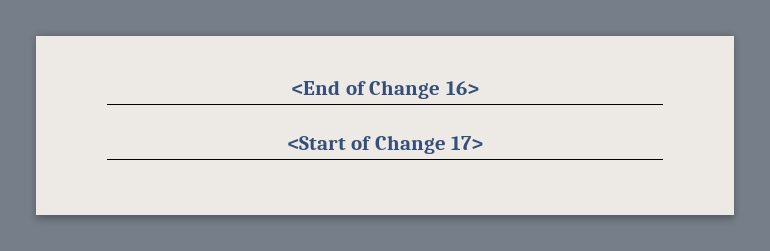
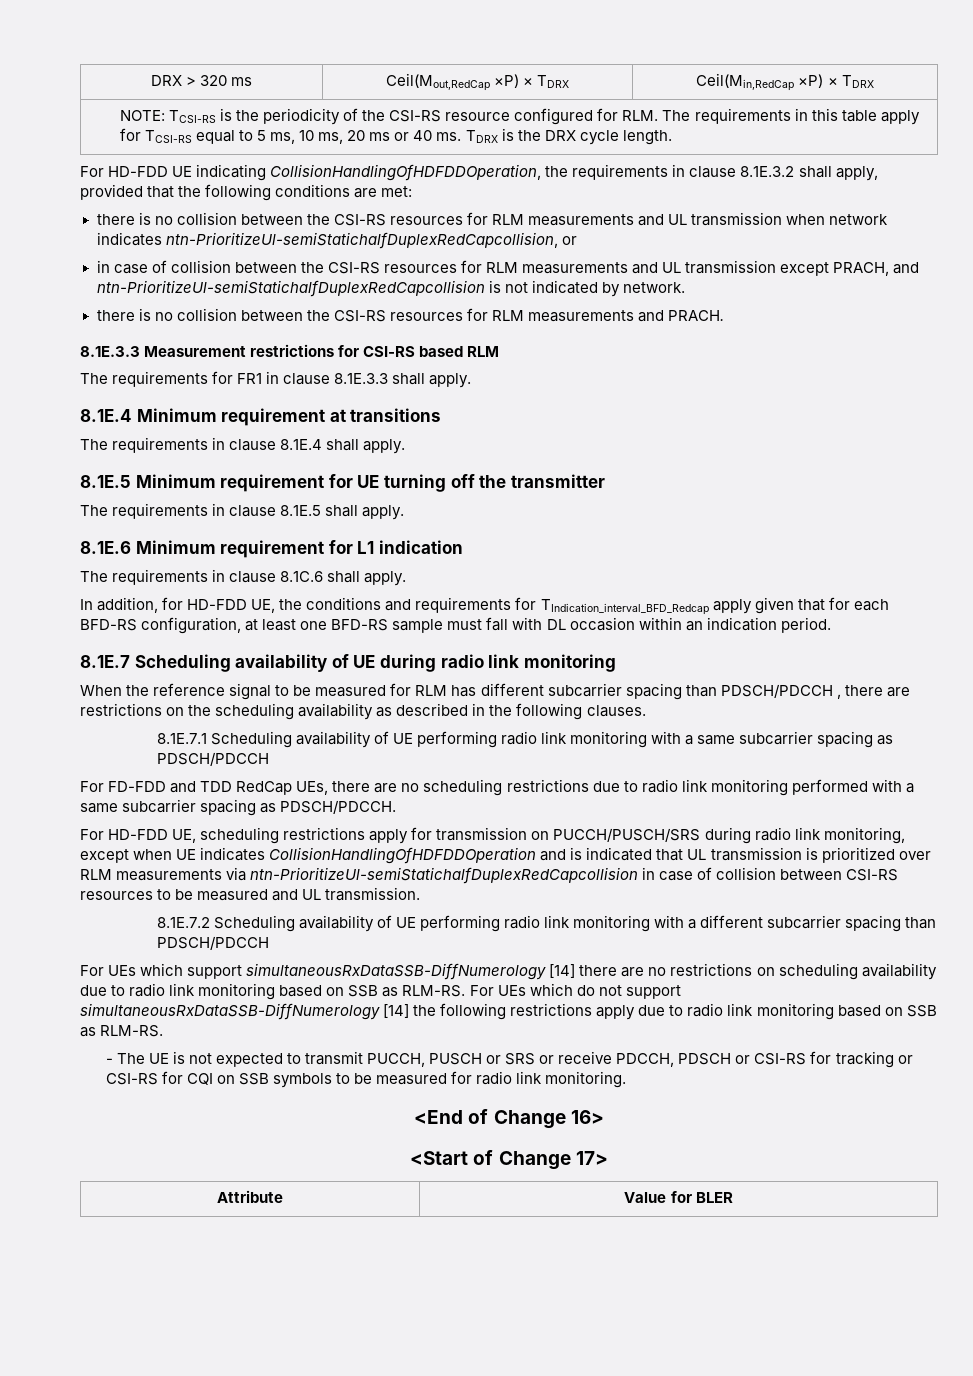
+ DRX > 320 ms | Ceil(Mout,RedCap ×P) × TDRX | Ceil(Min,RedCap ×P) × TDRX
+ NOTE: TCSI-RS is the periodicity of the CSI-RS resource configured for RLM. The requirements in this table apply for TCSI-RS equal to 5 ms, 10 ms, 20 ms or 40 ms. TDRX is the DRX cycle length.
+ For HD-FDD UE indicating CollisionHandlingOfHDFDDOperation, the requirements in clause 8.1E.3.2 shall apply, provided that the following conditions are met:
+ there is no collision between the CSI-RS resources for RLM measurements and UL transmission when network indicates ntn-PrioritizeUl-semiStatichalfDuplexRedCapcollision, or
+ in case of collision between the CSI-RS resources for RLM measurements and UL transmission except PRACH, and ntn-PrioritizeUl-semiStatichalfDuplexRedCapcollision is not indicated by network.
+ there is no collision between the CSI-RS resources for RLM measurements and PRACH.
+ 8.1E.3.3 Measurement restrictions for CSI-RS based RLM
+ The requirements for FR1 in clause 8.1E.3.3 shall apply.
+ 8.1E.4 Minimum requirement at transitions
+ The requirements in clause 8.1E.4 shall apply.
+ 8.1E.5 Minimum requirement for UE turning off the transmitter
+ The requirements in clause 8.1E.5 shall apply.
+ 8.1E.6 Minimum requirement for L1 indication
+ The requirements in clause 8.1C.6 shall apply.
+ In addition, for HD-FDD UE, the conditions and requirements for TIndication_interval_BFD_Redcap apply given that for each BFD-RS configuration, at least one BFD-RS sample must fall with DL occasion within an indication period.
+ 8.1E.7 Scheduling availability of UE during radio link monitoring
+ When the reference signal to be measured for RLM has different subcarrier spacing than PDSCH/PDCCH , there are restrictions on the scheduling availability as described in the following clauses.
+ 8.1E.7.1 Scheduling availability of UE performing radio link monitoring with a same subcarrier spacing as PDSCH/PDCCH
+ For FD-FDD and TDD RedCap UEs, there are no scheduling restrictions due to radio link monitoring performed with a same subcarrier spacing as PDSCH/PDCCH.
+ For HD-FDD UE, scheduling restrictions apply for transmission on PUCCH/PUSCH/SRS during radio link monitoring, except when UE indicates CollisionHandlingOfHDFDDOperation and is indicated that UL transmission is prioritized over RLM measurements via ntn-PrioritizeUl-semiStatichalfDuplexRedCapcollision in case of collision between CSI-RS resources to be measured and UL transmission.
+ 8.1E.7.2 Scheduling availability of UE performing radio link monitoring with a different subcarrier spacing than PDSCH/PDCCH
+ For UEs which support simultaneousRxDataSSB-DiffNumerology [14] there are no restrictions on scheduling availability due to radio link monitoring based on SSB as RLM-RS. For UEs which do not support simultaneousRxDataSSB-DiffNumerology [14] the following restrictions apply due to radio link monitoring based on SSB as RLM-RS.
+ - The UE is not expected to transmit PUCCH, PUSCH or SRS or receive PDCCH, PDSCH or CSI-RS for tracking or CSI-RS for CQI on SSB symbols to be measured for radio link monitoring.
+ Attribute | Value for BLER

